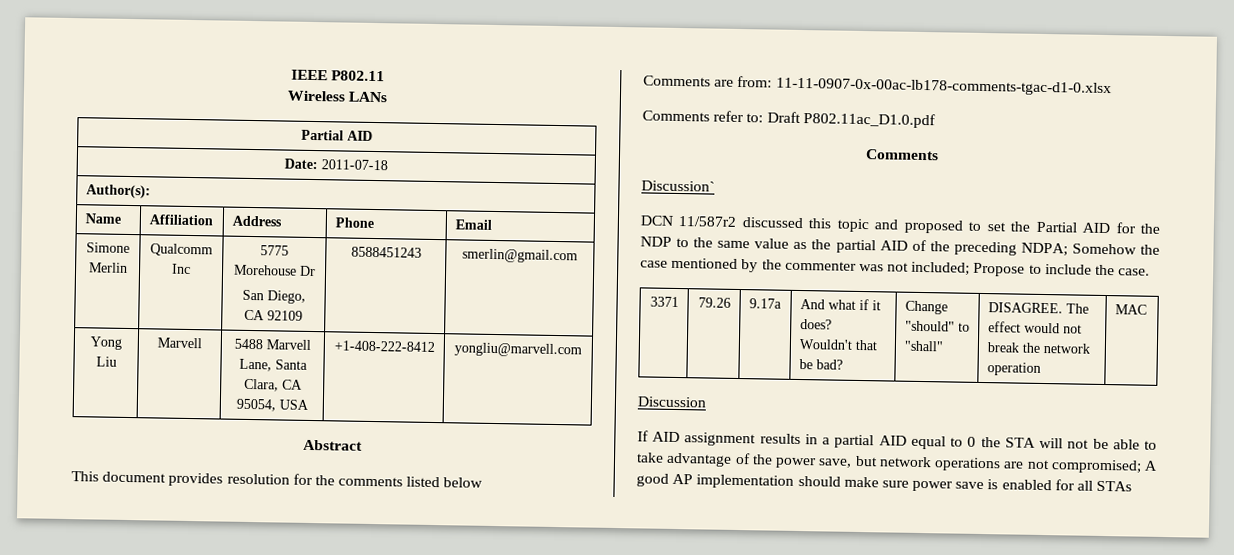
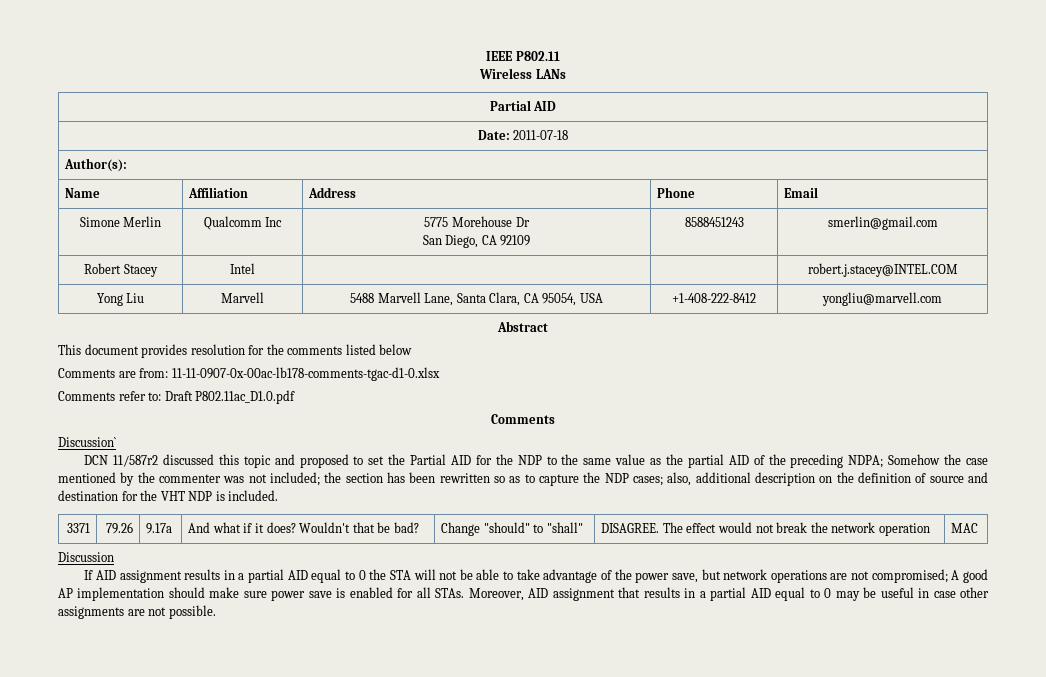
+ Robert Stacey | Intel | | | robert.j.stacey@INTEL.COM
- DCN 11/587r2 discussed this topic and proposed to set the Partial AID for the NDP to the same value as the partial AID of the preceding NDPA; Somehow the case mentioned by the commenter was not included; Propose to include the case.
+ DCN 11/587r2 discussed this topic and proposed to set the Partial AID for the NDP to the same value as the partial AID of the preceding NDPA; Somehow the case mentioned by the commenter was not included; the section has been rewritten so as to capture the NDP cases; also, additional description on the definition of source and destination for the VHT NDP is included.
- If AID assignment results in a partial AID equal to 0 the STA will not be able to take advantage of the power save, but network operations are not compromised; A good AP implementation should make sure power save is enabled for all STAs
+ If AID assignment results in a partial AID equal to 0 the STA will not be able to take advantage of the power save, but network operations are not compromised; A good AP implementation should make sure power save is enabled for all STAs. Moreover, AID assignment that results in a partial AID equal to 0 may be useful in case other assignments are not possible.

